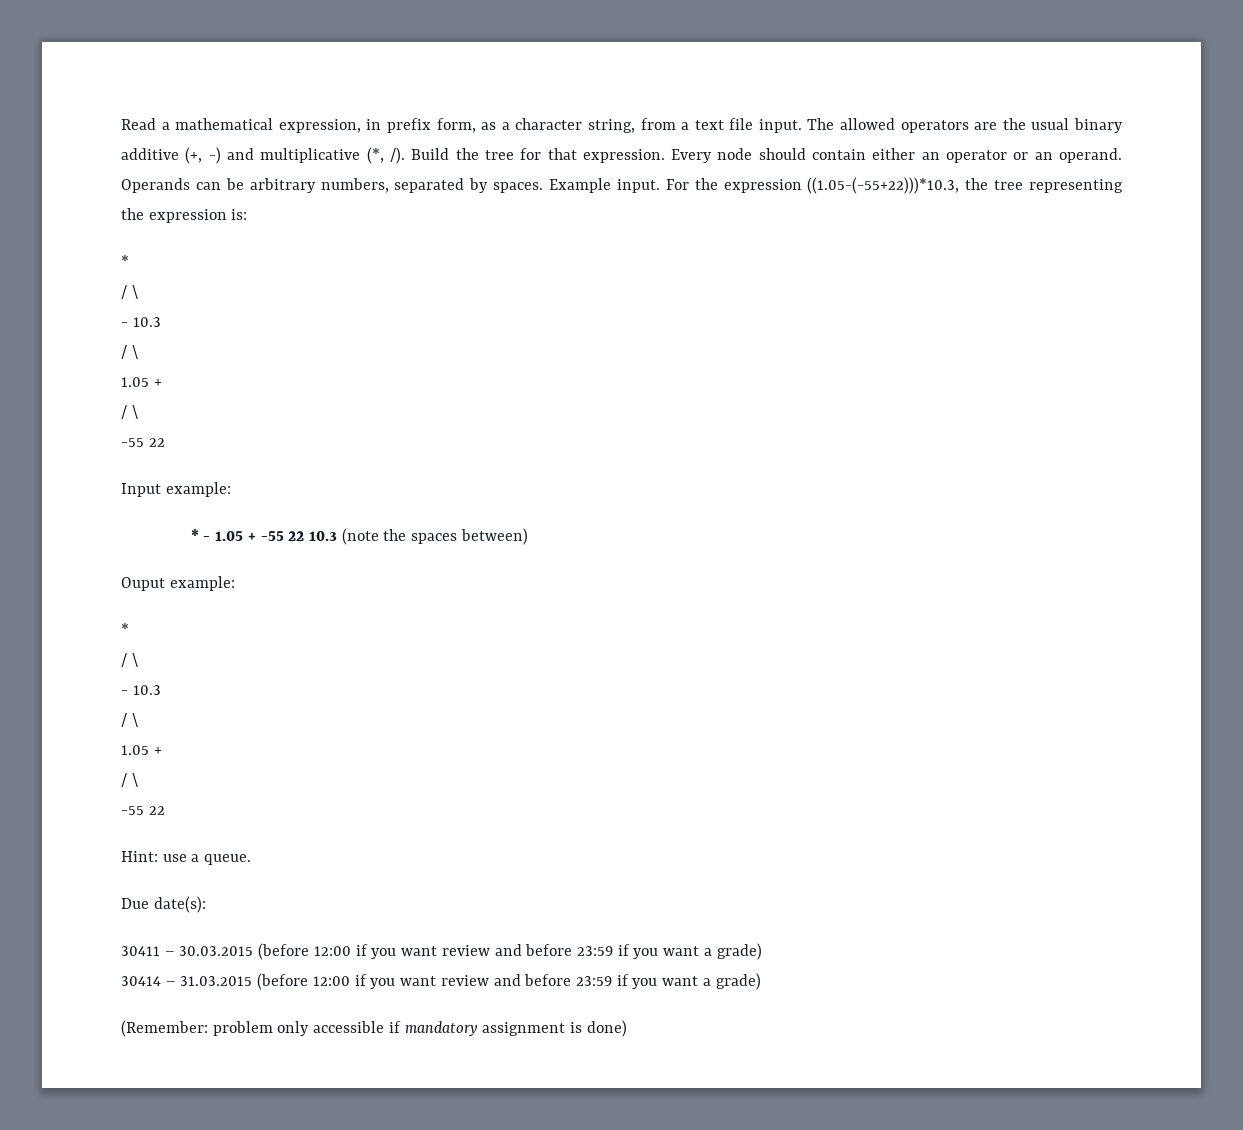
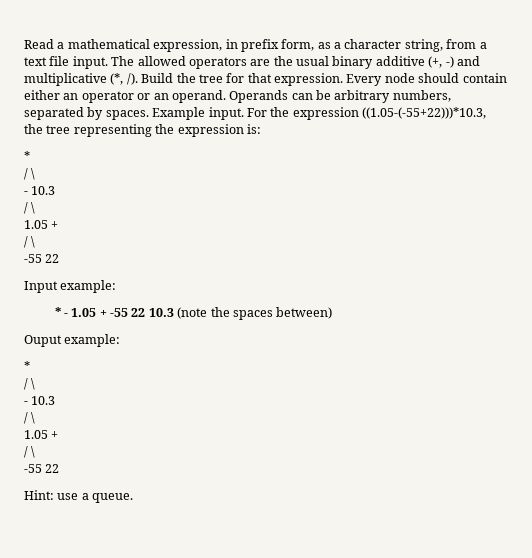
- Due date(s):
- 30411 – 30.03.2015 (before 12:00 if you want review and before 23:59 if you want a grade)
- 30414 – 31.03.2015 (before 12:00 if you want review and before 23:59 if you want a grade)
- (Remember: problem only accessible if mandatory assignment is done)

